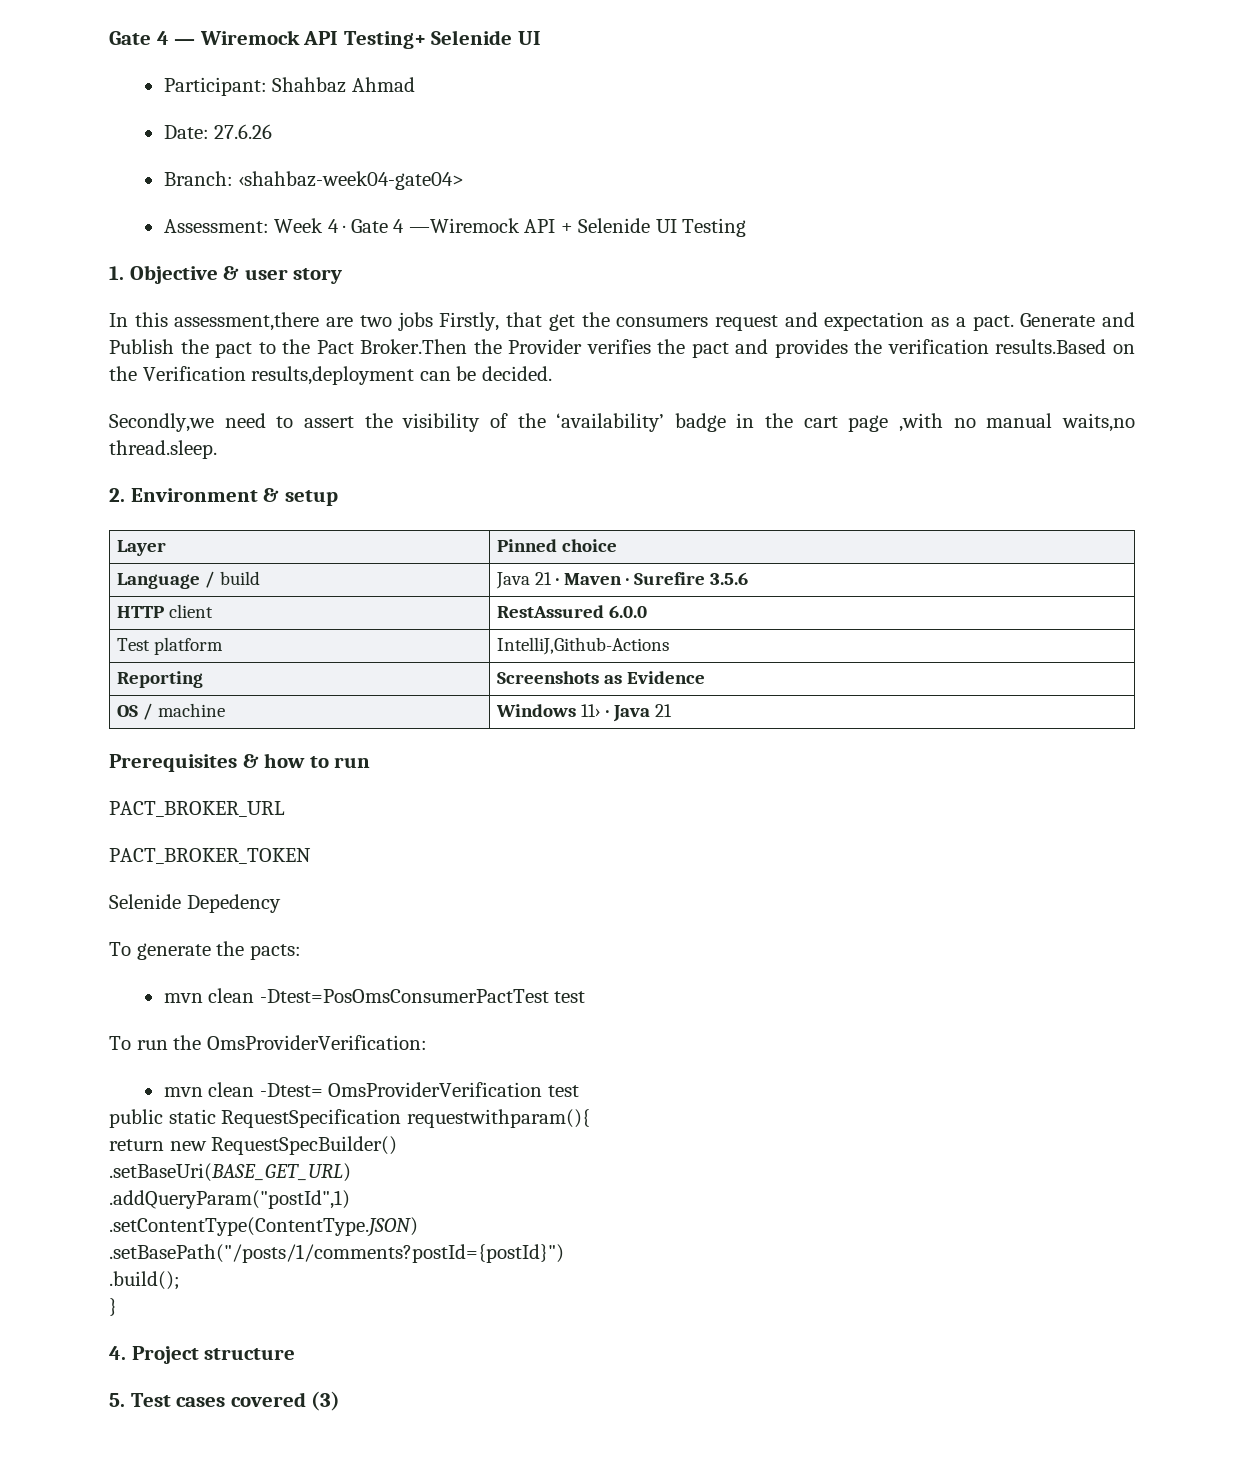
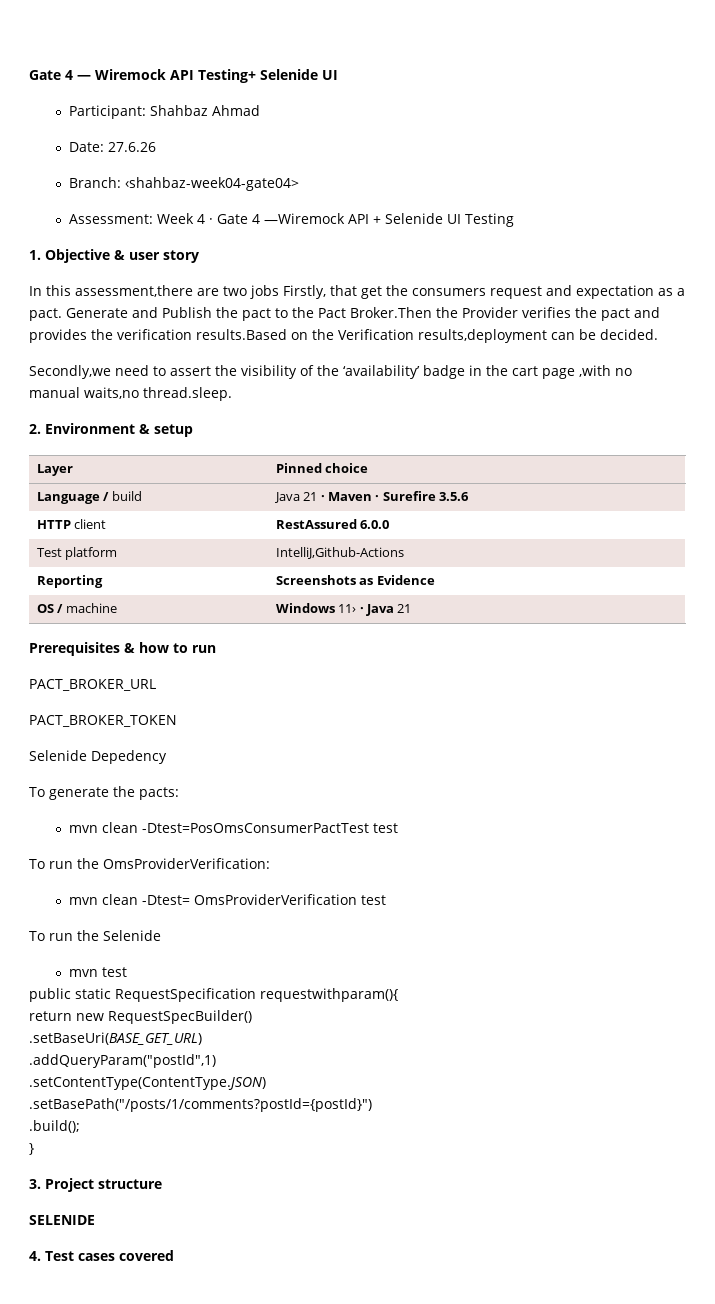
+ To run the Selenide
+ mvn test
- 4. Project structure
+ 3. Project structure
- 5. Test cases covered (3)
+ SELENIDE
+ 4. Test cases covered

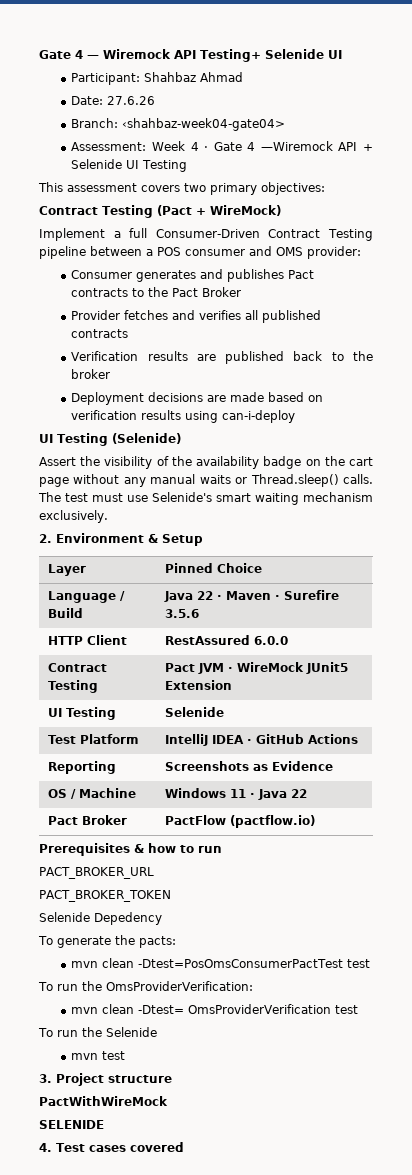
- 1. Objective & user story
- In this assessment,there are two jobs Firstly, that get the consumers request and expectation as a pact. Generate and Publish the pact to the Pact Broker.Then the Provider verifies the pact and provides the verification results.Based on the Verification results,deployment can be decided.
- Secondly,we need to assert the visibility of the ‘availability’ badge in the cart page ,with no manual waits,no thread.sleep.
+ This assessment covers two primary objectives:
+ Contract Testing (Pact + WireMock)
+ Implement a full Consumer-Driven Contract Testing pipeline between a POS consumer and OMS provider:
+ Consumer generates and publishes Pact contracts to the Pact Broker
+ Provider fetches and verifies all published contracts
+ Verification results are published back to the broker
+ Deployment decisions are made based on verification results using can-i-deploy
+ UI Testing (Selenide)
+ Assert the visibility of the availability badge on the cart page without any manual waits or Thread.sleep() calls. The test must use Selenide's smart waiting mechanism exclusively.
- 2. Environment & setup
+ 2. Environment & Setup
- Layer | Pinned choice
+ Layer | Pinned Choice
- Language / build | Java 21 · Maven · Surefire 3.5.6
+ Language / Build | Java 22 · Maven · Surefire 3.5.6
- HTTP client | RestAssured 6.0.0
+ HTTP Client | RestAssured 6.0.0
- Test platform | IntelliJ,Github-Actions
+ Contract Testing | Pact JVM · WireMock JUnit5 Extension
+ UI Testing | Selenide
+ Test Platform | IntelliJ IDEA · GitHub Actions
- OS / machine | Windows 11› · Java 21
+ OS / Machine | Windows 11 · Java 22
+ Pact Broker | PactFlow (pactflow.io)
- public static RequestSpecification requestwithparam(){
- return new RequestSpecBuilder()
- .setBaseUri(BASE_GET_URL)
- .addQueryParam("postId",1)
- .setContentType(ContentType.JSON)
- .setBasePath("/posts/1/comments?postId={postId}")
- .build();
- }
+ PactWithWireMock

